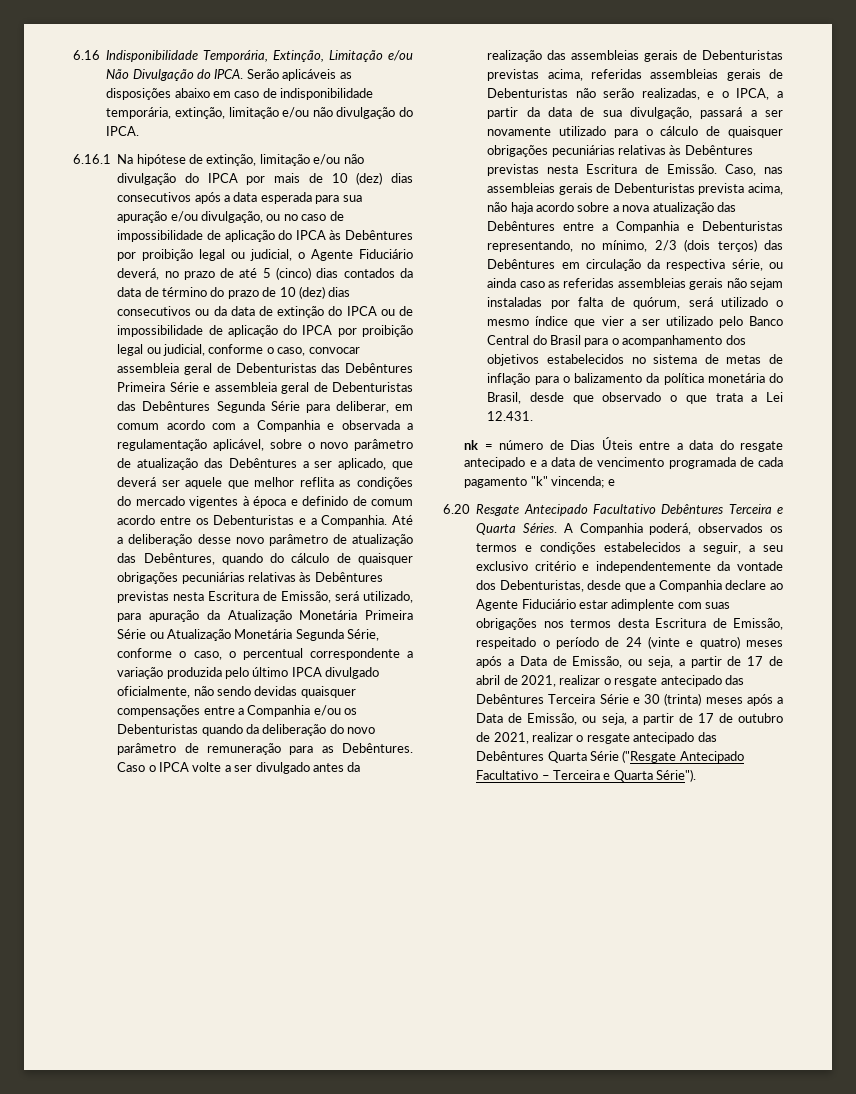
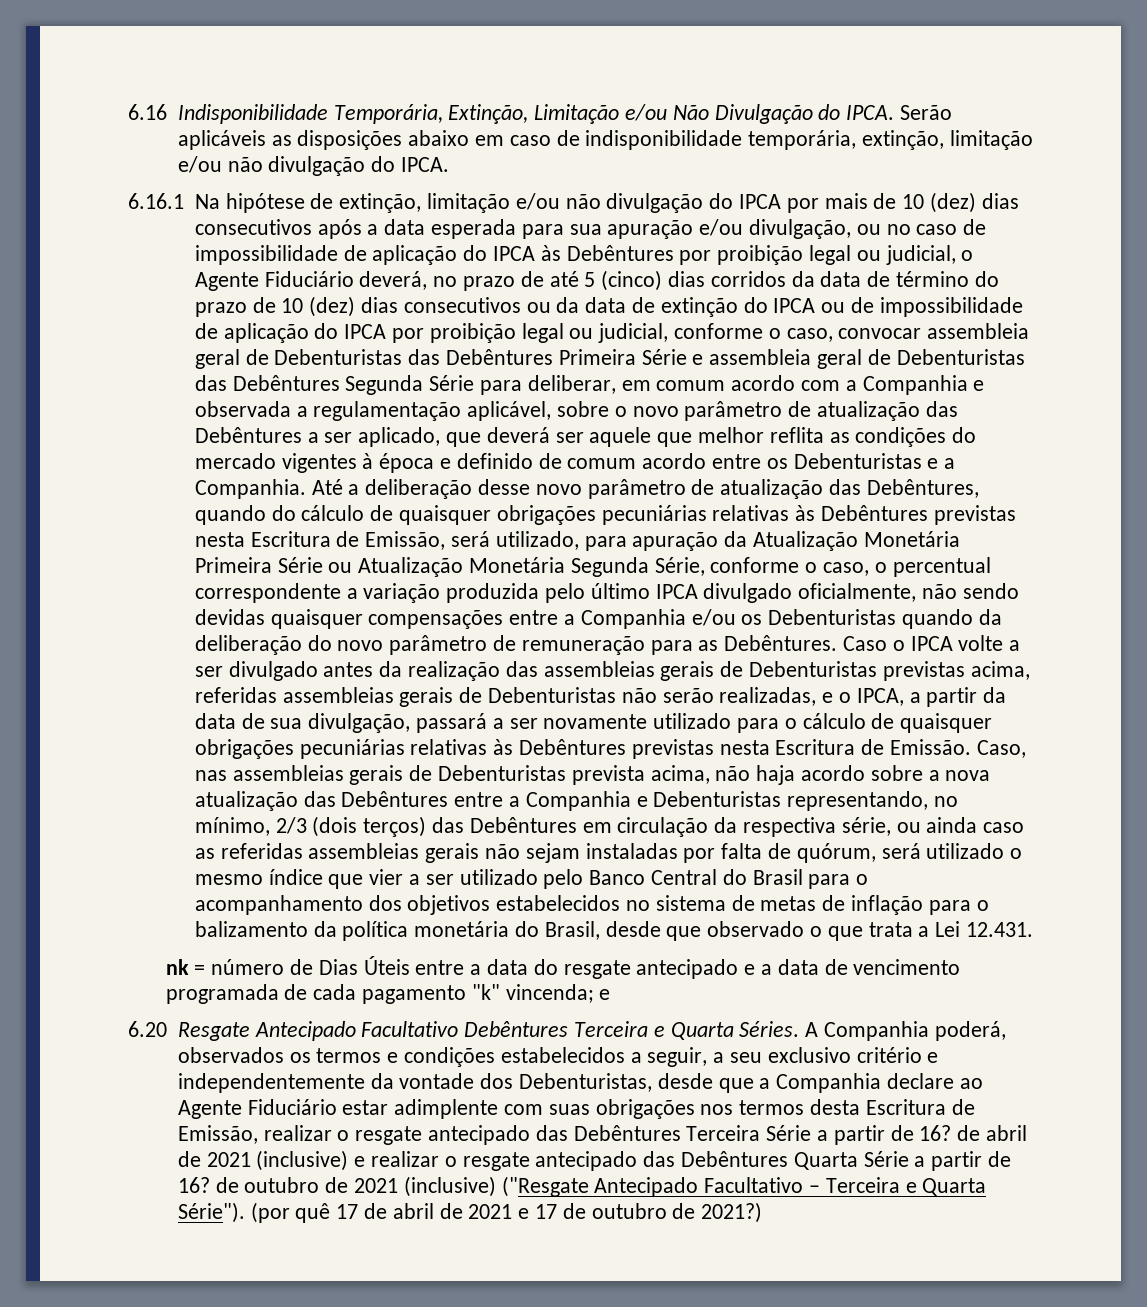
- 6.16.1 Na hipótese de extinção, limitação e/ou não divulgação do IPCA por mais de 10 (dez) dias consecutivos após a data esperada para sua apuração e/ou divulgação, ou no caso de impossibilidade de aplicação do IPCA às Debêntures por proibição legal ou judicial, o Agente Fiduciário deverá, no prazo de até 5 (cinco) dias contados da data de término do prazo de 10 (dez) dias consecutivos ou da data de extinção do IPCA ou de impossibilidade de aplicação do IPCA por proibição legal ou judicial, conforme o caso, convocar assembleia geral de Debenturistas das Debêntures Primeira Série e assembleia geral de Debenturistas das Debêntures Segunda Série para deliberar, em comum acordo com a Companhia e observada a regulamentação aplicável, sobre o novo parâmetro de atualização das Debêntures a ser aplicado, que deverá ser aquele que melhor reflita as condições do mercado vigentes à época e definido de comum acordo entre os Debenturistas e a Companhia.
+ 6.16.1 Na hipótese de extinção, limitação e/ou não divulgação do IPCA por mais de 10 (dez) dias consecutivos após a data esperada para sua apuração e/ou divulgação, ou no caso de impossibilidade de aplicação do IPCA às Debêntures por proibição legal ou judicial, o Agente Fiduciário deverá, no prazo de até 5 (cinco) dias corridos da data de término do prazo de 10 (dez) dias consecutivos ou da data de extinção do IPCA ou de impossibilidade de aplicação do IPCA por proibição legal ou judicial, conforme o caso, convocar assembleia geral de Debenturistas das Debêntures Primeira Série e assembleia geral de Debenturistas das Debêntures Segunda Série para deliberar, em comum acordo com a Companhia e observada a regulamentação aplicável, sobre o novo parâmetro de atualização das Debêntures a ser aplicado, que deverá ser aquele que melhor reflita as condições do mercado vigentes à época e definido de comum acordo entre os Debenturistas e a Companhia.
- A Companhia poderá, observados os termos e condições estabelecidos a seguir, a seu exclusivo critério e independentemente da vontade dos Debenturistas, desde que a Companhia declare ao Agente Fiduciário estar adimplente com suas obrigações nos termos desta Escritura de Emissão, respeitado o período de 24 (vinte e quatro) meses após a Data de Emissão, ou seja, a partir de 17 de abril de 2021, realizar o resgate antecipado das Debêntures Terceira Série e 30 (trinta) meses após a Data de Emissão, ou seja, a partir de 17 de outubro de 2021, realizar o resgate antecipado das Debêntures Quarta Série ("Resgate Antecipado Facultativo – Terceira e Quarta Série").
+ A Companhia poderá, observados os termos e condições estabelecidos a seguir, a seu exclusivo critério e independentemente da vontade dos Debenturistas, desde que a Companhia declare ao Agente Fiduciário estar adimplente com suas obrigações nos termos desta Escritura de Emissão, realizar o resgate antecipado das Debêntures Terceira Série a partir de 16? de abril de 2021 (inclusive) e realizar o resgate antecipado das Debêntures Quarta Série a partir de 16? de outubro de 2021 (inclusive) ("Resgate Antecipado Facultativo – Terceira e Quarta Série").
+ (por quê 17 de abril de 2021 e 17 de outubro de 2021?)

